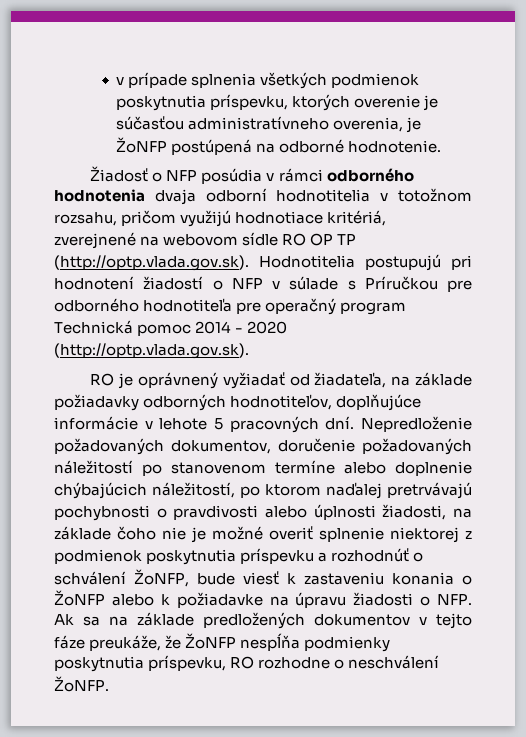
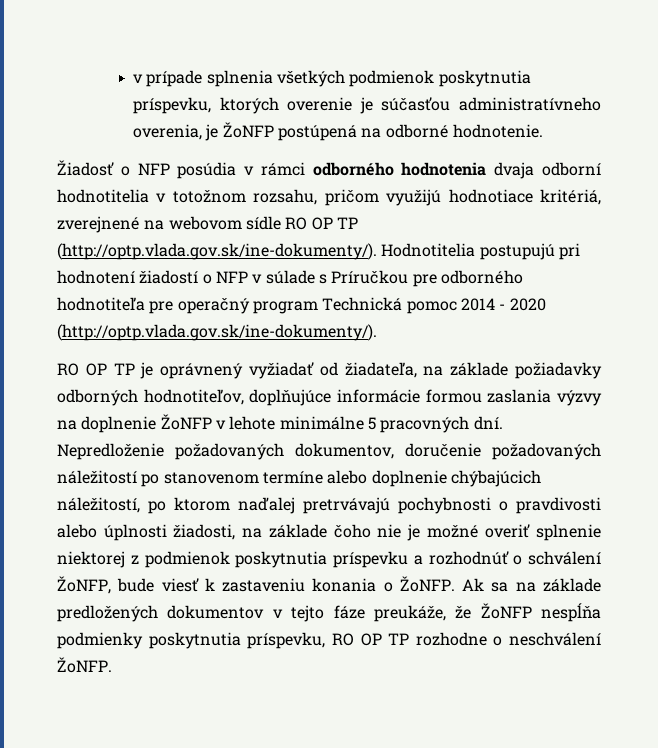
- Žiadosť o NFP posúdia v rámci odborného hodnotenia dvaja odborní hodnotitelia v totožnom rozsahu, pričom využijú hodnotiace kritériá, zverejnené na webovom sídle RO OP TP (http://optp.vlada.gov.sk). Hodnotitelia postupujú pri hodnotení žiadostí o NFP v súlade s Príručkou pre odborného hodnotiteľa pre operačný program Technická pomoc 2014 - 2020 (http://optp.vlada.gov.sk).
- RO je oprávnený vyžiadať od žiadateľa, na základe požiadavky odborných hodnotiteľov, doplňujúce informácie v lehote 5 pracovných dní.
+ Žiadosť o NFP posúdia v rámci odborného hodnotenia dvaja odborní hodnotitelia v totožnom rozsahu, pričom využijú hodnotiace kritériá, zverejnené na webovom sídle RO OP TP (http://optp.vlada.gov.sk/ine-dokumenty/). Hodnotitelia postupujú pri hodnotení žiadostí o NFP v súlade s Príručkou pre odborného hodnotiteľa pre operačný program Technická pomoc 2014 - 2020 (http://optp.vlada.gov.sk/ine-dokumenty/).
+ RO OP TP je oprávnený vyžiadať od žiadateľa, na základe požiadavky odborných hodnotiteľov, doplňujúce informácie formou zaslania výzvy na doplnenie ŽoNFP v lehote minimálne 5 pracovných dní.
- Nepredloženie požadovaných dokumentov, doručenie požadovaných náležitostí po stanovenom termíne alebo doplnenie chýbajúcich náležitostí, po ktorom naďalej pretrvávajú pochybnosti o pravdivosti alebo úplnosti žiadosti, na základe čoho nie je možné overiť splnenie niektorej z podmienok poskytnutia príspevku a rozhodnúť o schválení ŽoNFP, bude viesť k zastaveniu konania o ŽoNFP alebo k požiadavke na úpravu žiadosti o NFP. Ak sa na základe predložených dokumentov v tejto fáze preukáže, že ŽoNFP nespĺňa podmienky poskytnutia príspevku, RO rozhodne o neschválení ŽoNFP.
+ Nepredloženie požadovaných dokumentov, doručenie požadovaných náležitostí po stanovenom termíne alebo doplnenie chýbajúcich náležitostí, po ktorom naďalej pretrvávajú pochybnosti o pravdivosti alebo úplnosti žiadosti, na základe čoho nie je možné overiť splnenie niektorej z podmienok poskytnutia príspevku a rozhodnúť o schválení ŽoNFP, bude viesť k zastaveniu konania o ŽoNFP. Ak sa na základe predložených dokumentov v tejto fáze preukáže, že ŽoNFP nespĺňa podmienky poskytnutia príspevku, RO OP TP rozhodne o neschválení ŽoNFP.

